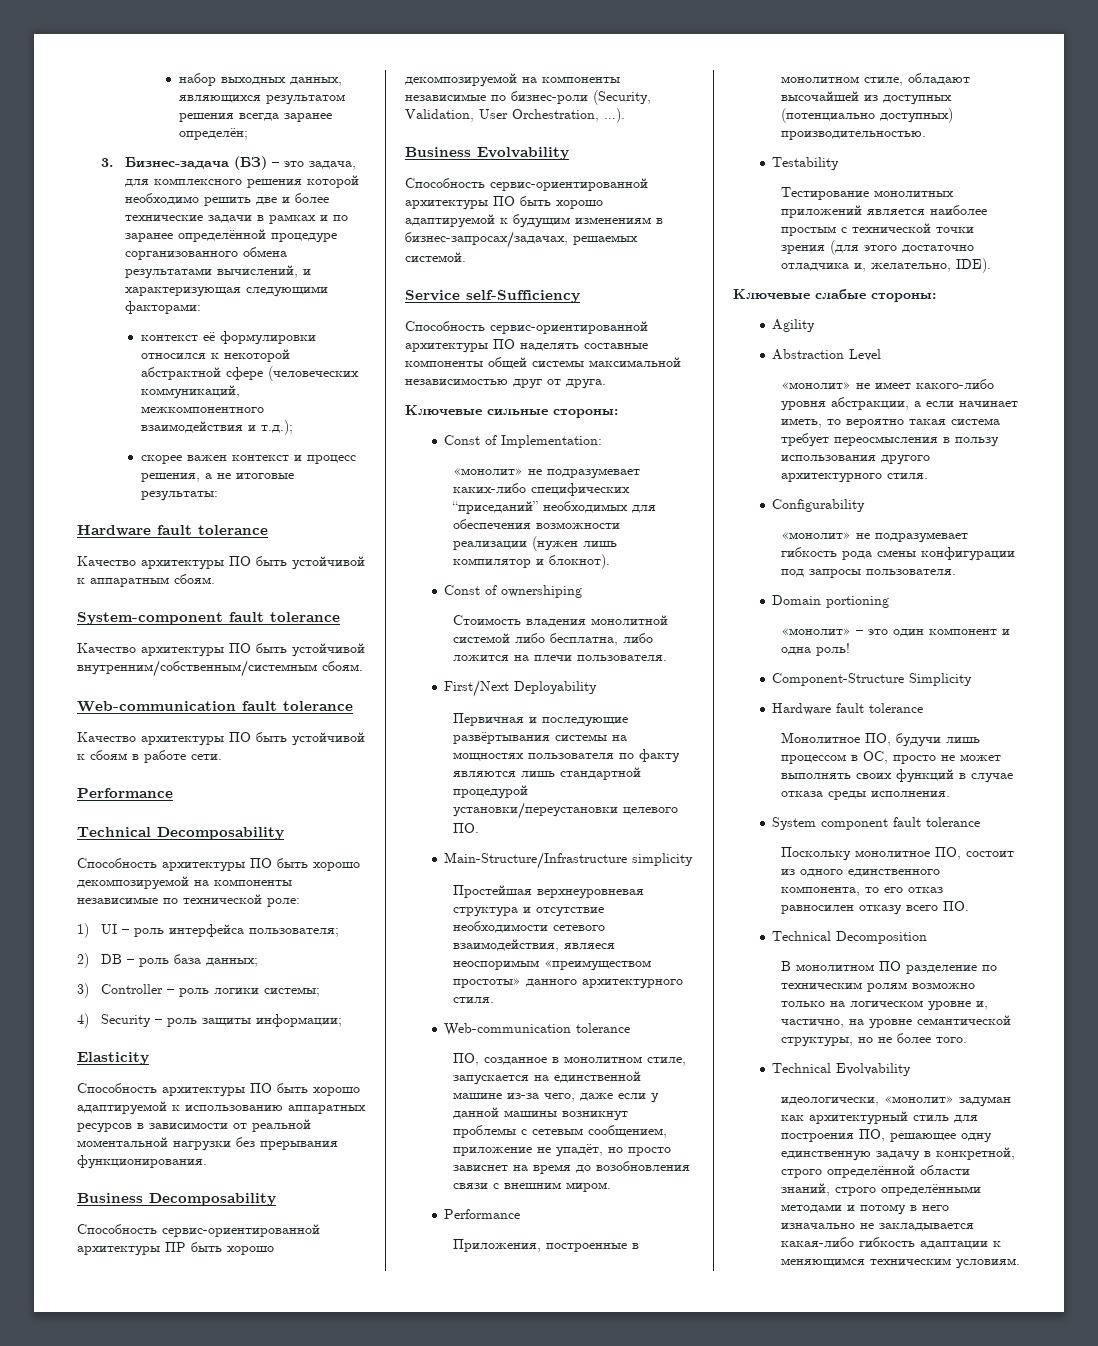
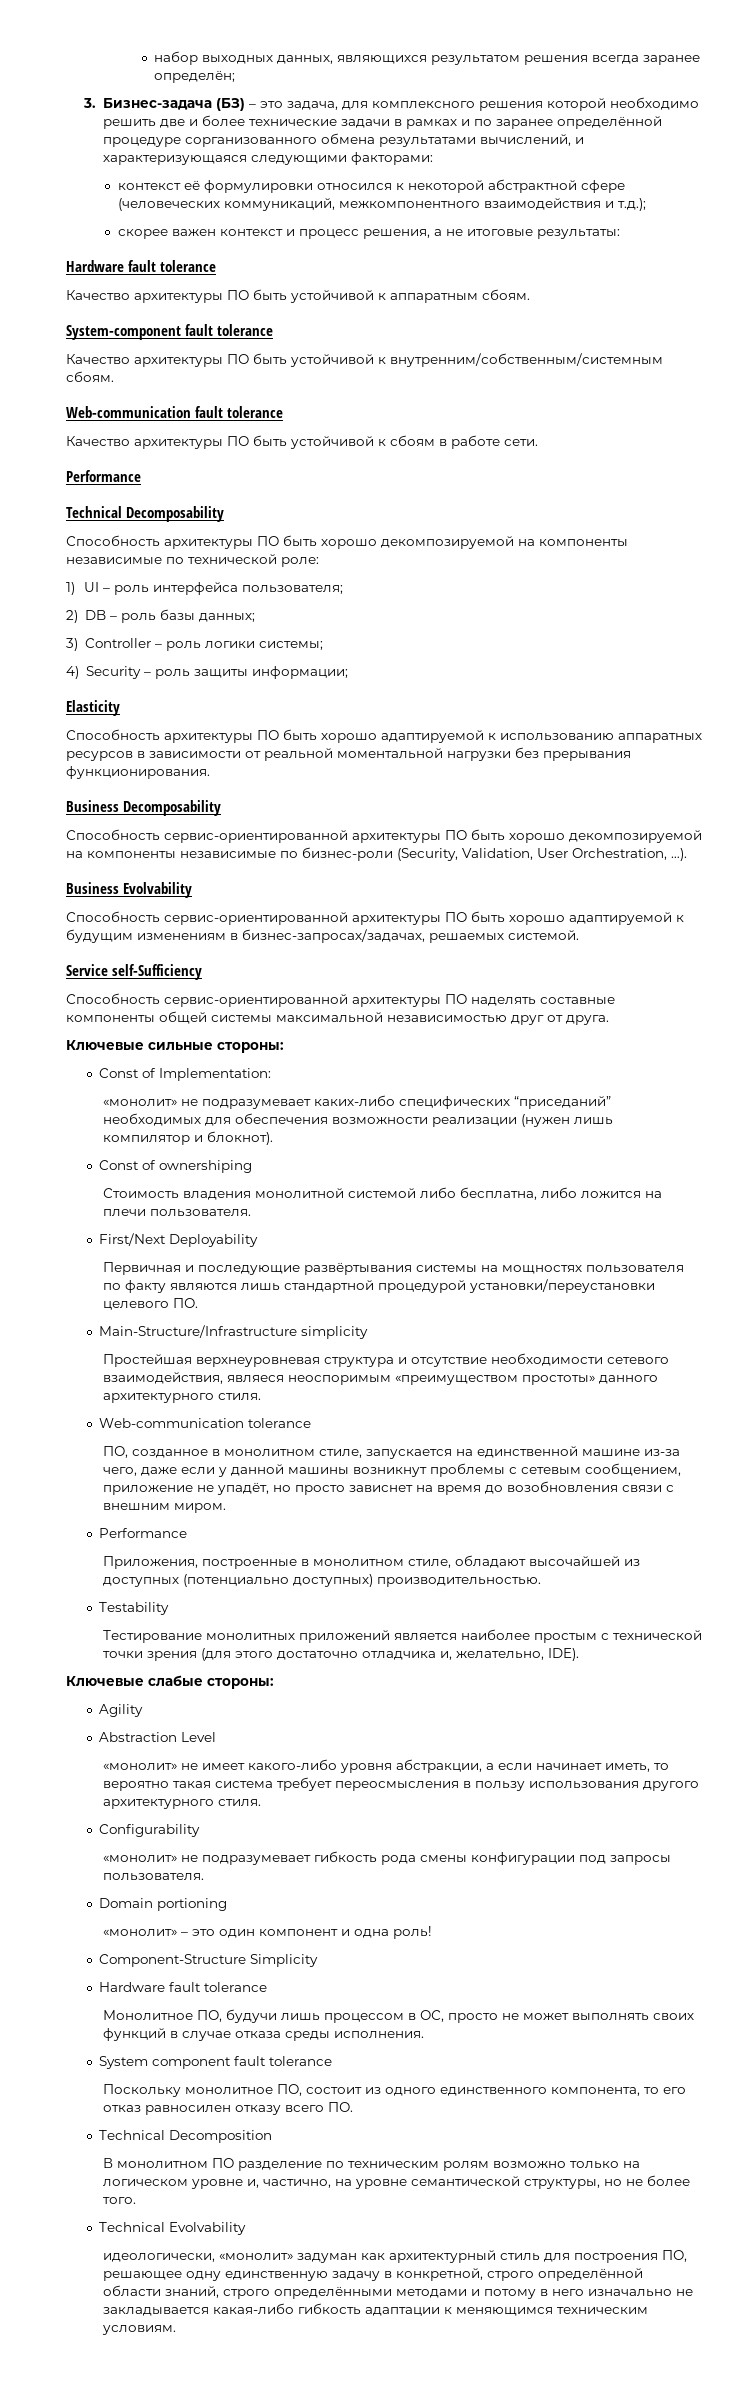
- 3. Бизнес-задача (БЗ) – это задача, для комплексного решения которой необходимо решить две и более технические задачи в рамках и по заранее определённой процедуре сорганизованного обмена результатами вычислений, и характеризующая следующими факторами:
+ 3. Бизнес-задача (БЗ) – это задача, для комплексного решения которой необходимо решить две и более технические задачи в рамках и по заранее определённой процедуре сорганизованного обмена результатами вычислений, и характеризующаяся следующими факторами:
- Качество архитектуры ПО быть устойчивой внутренним/собственным/системным сбоям.
+ Качество архитектуры ПО быть устойчивой к внутренним/собственным/системным сбоям.
- 2) DB – роль база данных;
+ 2) DB – роль базы данных;
- Способность сервис-ориентированной архитектуры ПР быть хорошо декомпозируемой на компоненты независимые по бизнес-роли (Security, Validation, User Orchestration, …).
+ Способность сервис-ориентированной архитектуры ПО быть хорошо декомпозируемой на компоненты независимые по бизнес-роли (Security, Validation, User Orchestration, …).

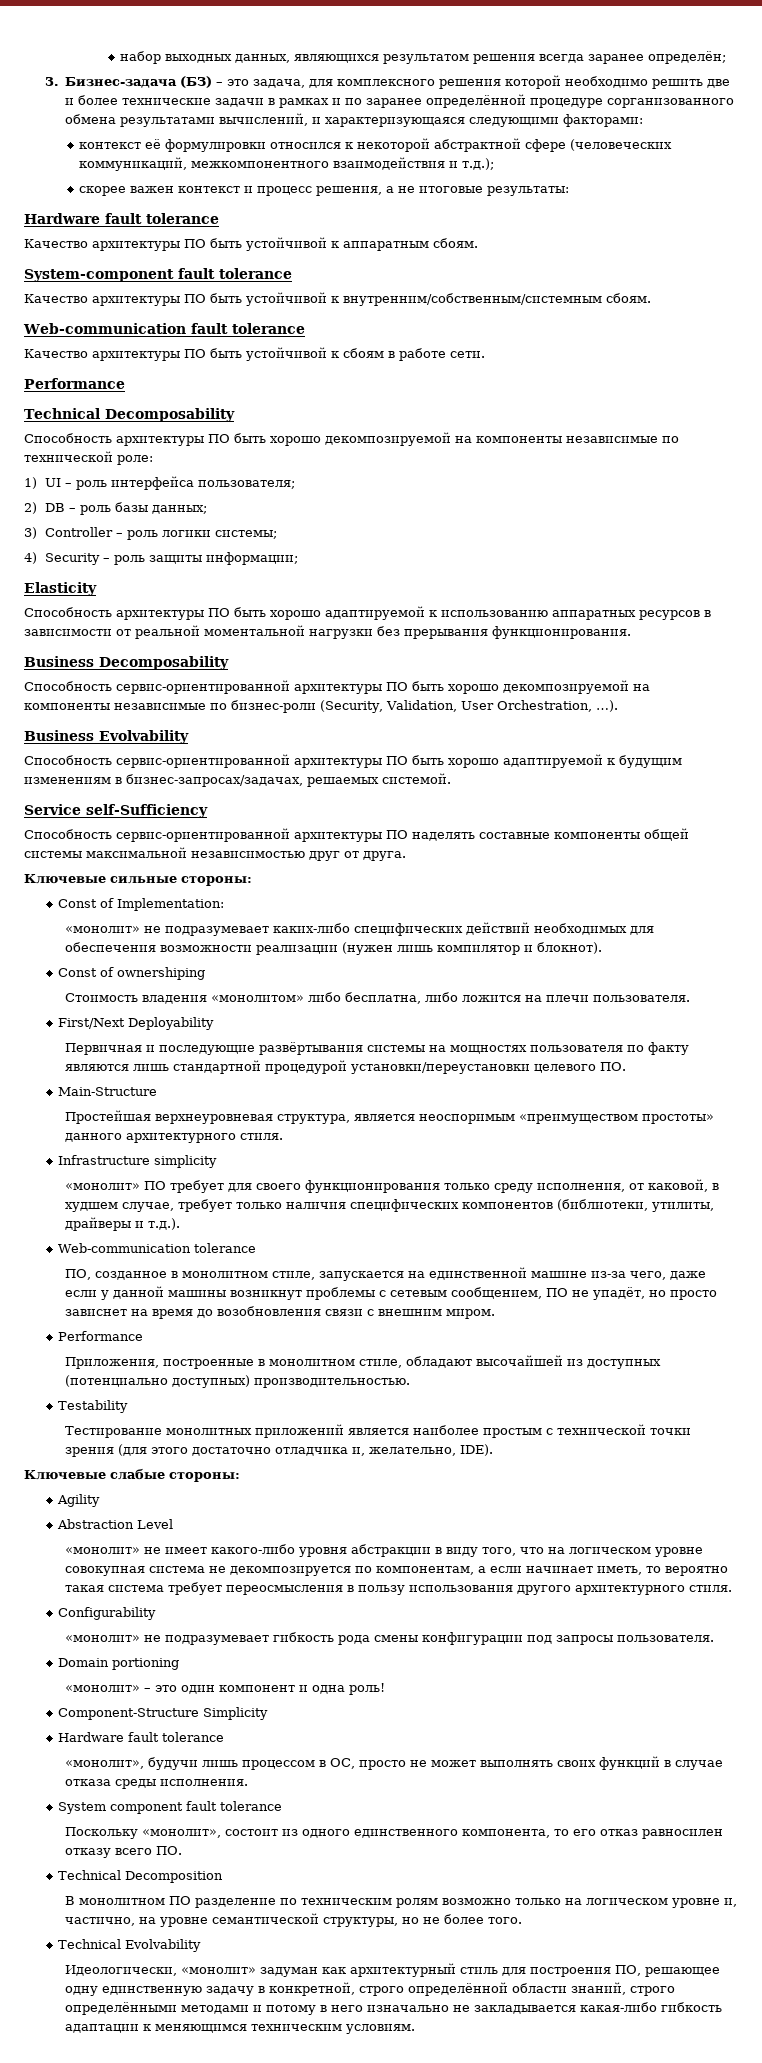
- «монолит» не подразумевает каких-либо специфических “приседаний” необходимых для обеспечения возможности реализации (нужен лишь компилятор и блокнот).
+ «монолит» не подразумевает каких-либо специфических действий необходимых для обеспечения возможности реализации (нужен лишь компилятор и блокнот).
- Стоимость владения монолитной системой либо бесплатна, либо ложится на плечи пользователя.
+ Стоимость владения «монолитом» либо бесплатна, либо ложится на плечи пользователя.
- Main-Structure/Infrastructure simplicity
+ Main-Structure
- Простейшая верхнеуровневая структура и отсутствие необходимости сетевого взаимодействия, являеся неоспоримым «преимуществом простоты» данного архитектурного стиля.
+ Простейшая верхнеуровневая структура, является неоспоримым «преимуществом простоты» данного архитектурного стиля.
+ Infrastructure simplicity
+ «монолит» ПО требует для своего функционирования только среду исполнения, от каковой, в худшем случае, требует только наличия специфических компонентов (библиотеки, утилиты, драйверы и т.д.).
- ПО, созданное в монолитном стиле, запускается на единственной машине из-за чего, даже если у данной машины возникнут проблемы с сетевым сообщением, приложение не упадёт, но просто зависнет на время до возобновления связи с внешним миром.
+ ПО, созданное в монолитном стиле, запускается на единственной машине из-за чего, даже если у данной машины возникнут проблемы с сетевым сообщением, ПО не упадёт, но просто зависнет на время до возобновления связи с внешним миром.
- «монолит» не имеет какого-либо уровня абстракции, а если начинает иметь, то вероятно такая система требует переосмысления в пользу использования другого архитектурного стиля.
+ «монолит» не имеет какого-либо уровня абстракции в виду того, что на логическом уровне совокупная система не декомпозируется по компонентам, а если начинает иметь, то вероятно такая система требует переосмысления в пользу использования другого архитектурного стиля.
- Монолитное ПО, будучи лишь процессом в ОС, просто не может выполнять своих функций в случае отказа среды исполнения.
+ «монолит», будучи лишь процессом в ОС, просто не может выполнять своих функций в случае отказа среды исполнения.
- Поскольку монолитное ПО, состоит из одного единственного компонента, то его отказ равносилен отказу всего ПО.
+ Поскольку «монолит», состоит из одного единственного компонента, то его отказ равносилен отказу всего ПО.
- идеологически, «монолит» задуман как архитектурный стиль для построения ПО, решающее одну единственную задачу в конкретной, строго определённой области знаний, строго определёнными методами и потому в него изначально не закладывается какая-либо гибкость адаптации к меняющимся техническим условиям.
+ Идеологически, «монолит» задуман как архитектурный стиль для построения ПО, решающее одну единственную задачу в конкретной, строго определённой области знаний, строго определёнными методами и потому в него изначально не закладывается какая-либо гибкость адаптации к меняющимся техническим условиям.

